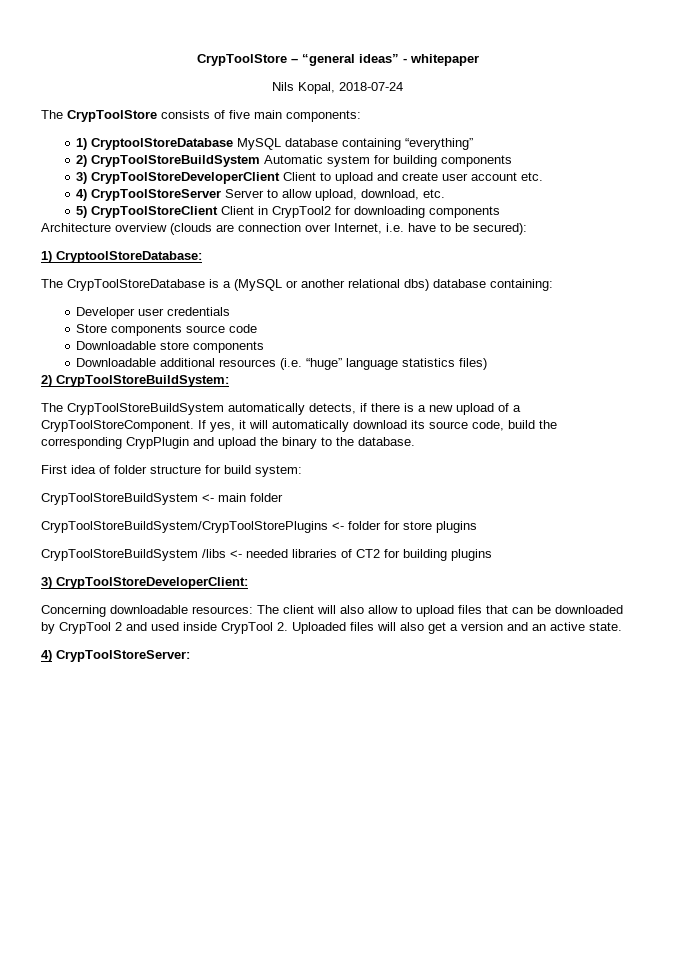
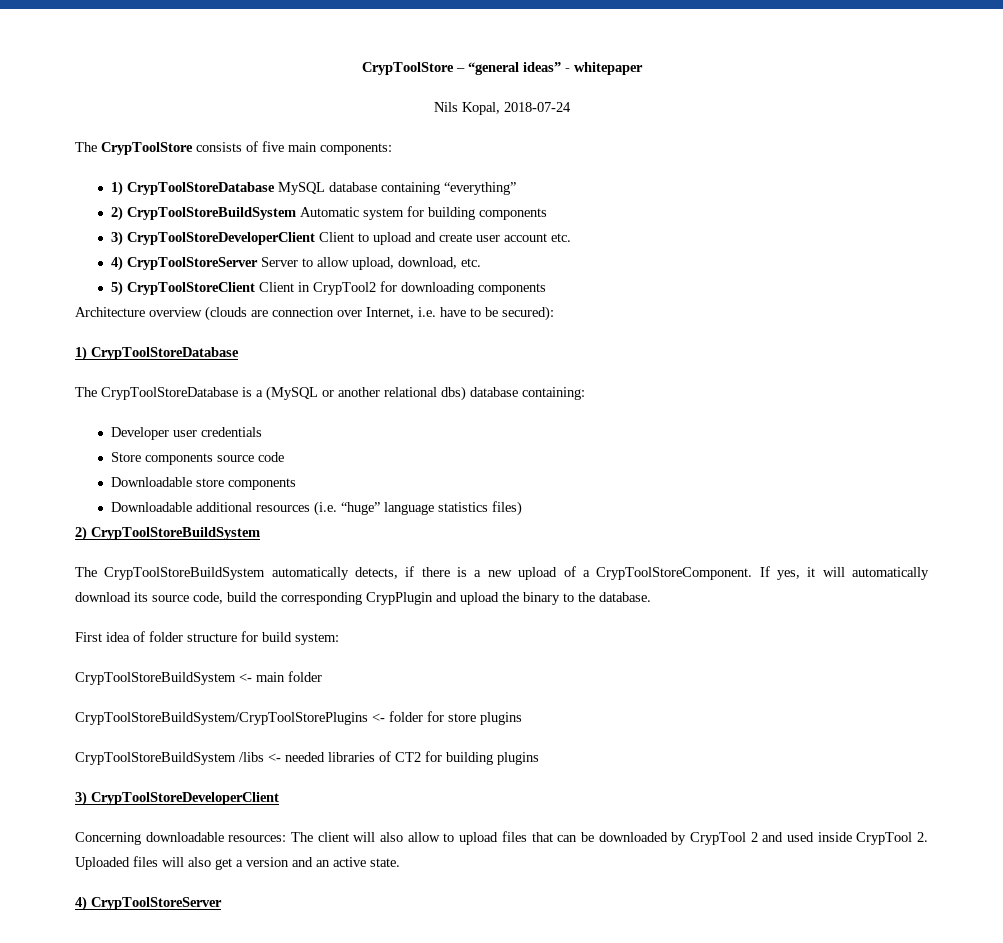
- 1) CryptoolStoreDatabase MySQL database containing “everything”
+ 1) CrypToolStoreDatabase MySQL database containing “everything”
  Architecture overview (clouds are connection over Internet, i.e. have to be secured):
- 1) CryptoolStoreDatabase:
+ 1) CrypToolStoreDatabase
  Downloadable additional resources (i.e. “huge” language statistics files)
- 2) CrypToolStoreBuildSystem:
+ 2) CrypToolStoreBuildSystem
  CrypToolStoreBuildSystem /libs <- needed libraries of CT2 for building plugins
- 3) CrypToolStoreDeveloperClient:
+ 3) CrypToolStoreDeveloperClient
  Concerning downloadable resources: The client will also allow to upload files that can be downloaded by CrypTool 2 and used inside CrypTool 2. Uploaded files will also get a version and an active state.
- 4) CrypToolStoreServer:
+ 4) CrypToolStoreServer

